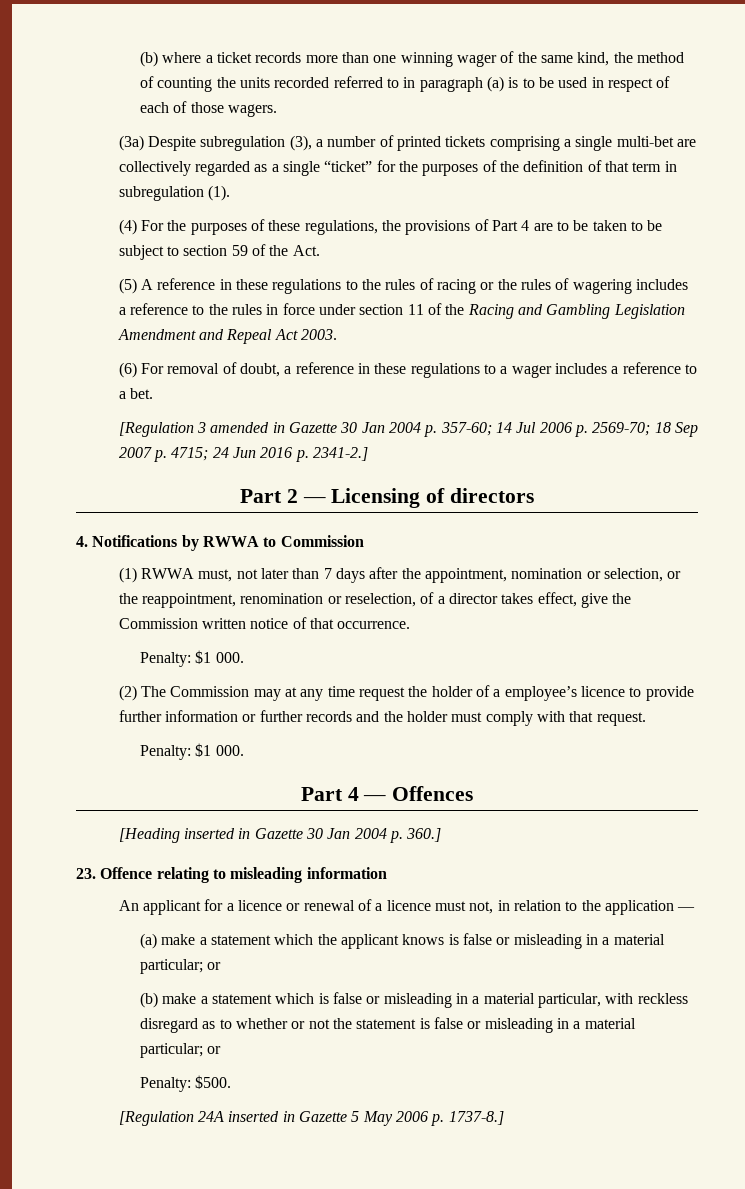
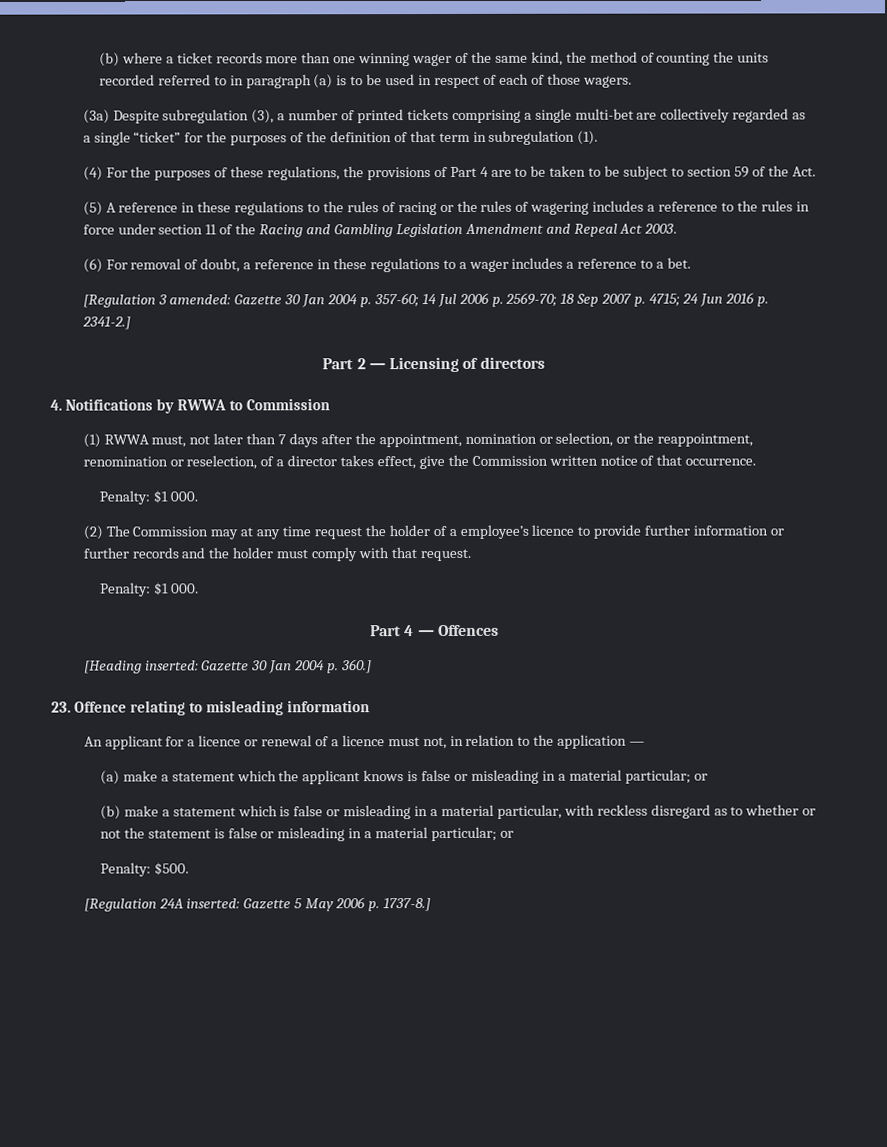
- [Regulation 3 amended in Gazette 30 Jan 2004 p. 357-60; 14 Jul 2006 p. 2569-70; 18 Sep 2007 p. 4715; 24 Jun 2016 p. 2341-2.]
+ [Regulation 3 amended: Gazette 30 Jan 2004 p. 357-60; 14 Jul 2006 p. 2569-70; 18 Sep 2007 p. 4715; 24 Jun 2016 p. 2341-2.]
- [Heading inserted in Gazette 30 Jan 2004 p. 360.]
+ [Heading inserted: Gazette 30 Jan 2004 p. 360.]
- [Regulation 24A inserted in Gazette 5 May 2006 p. 1737-8.]
+ [Regulation 24A inserted: Gazette 5 May 2006 p. 1737-8.]

